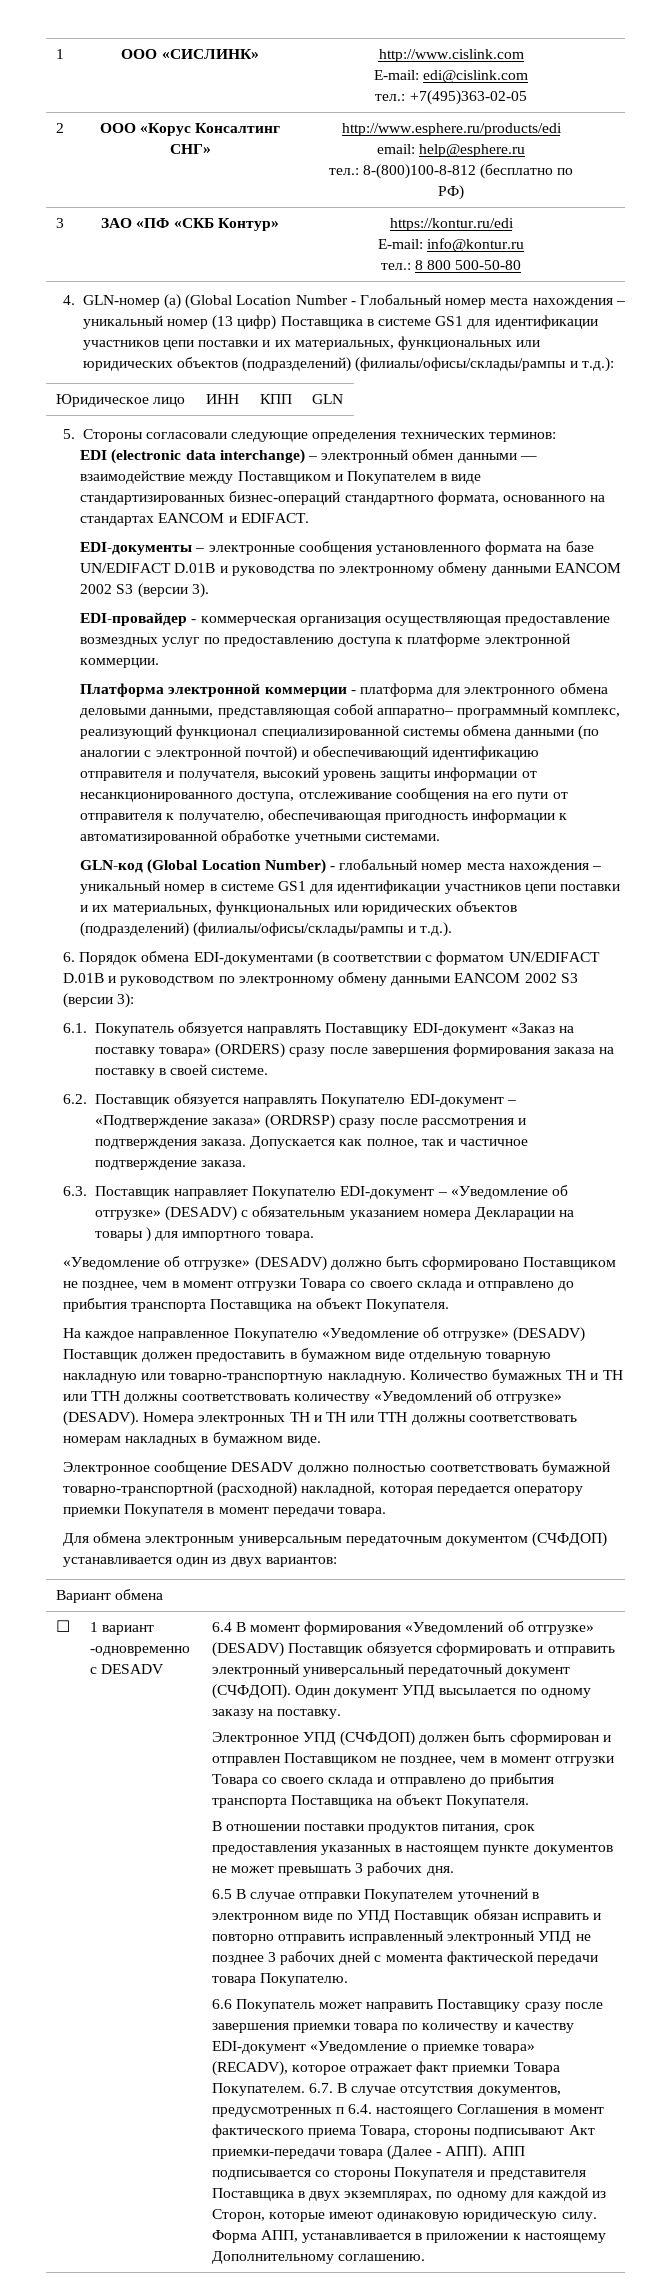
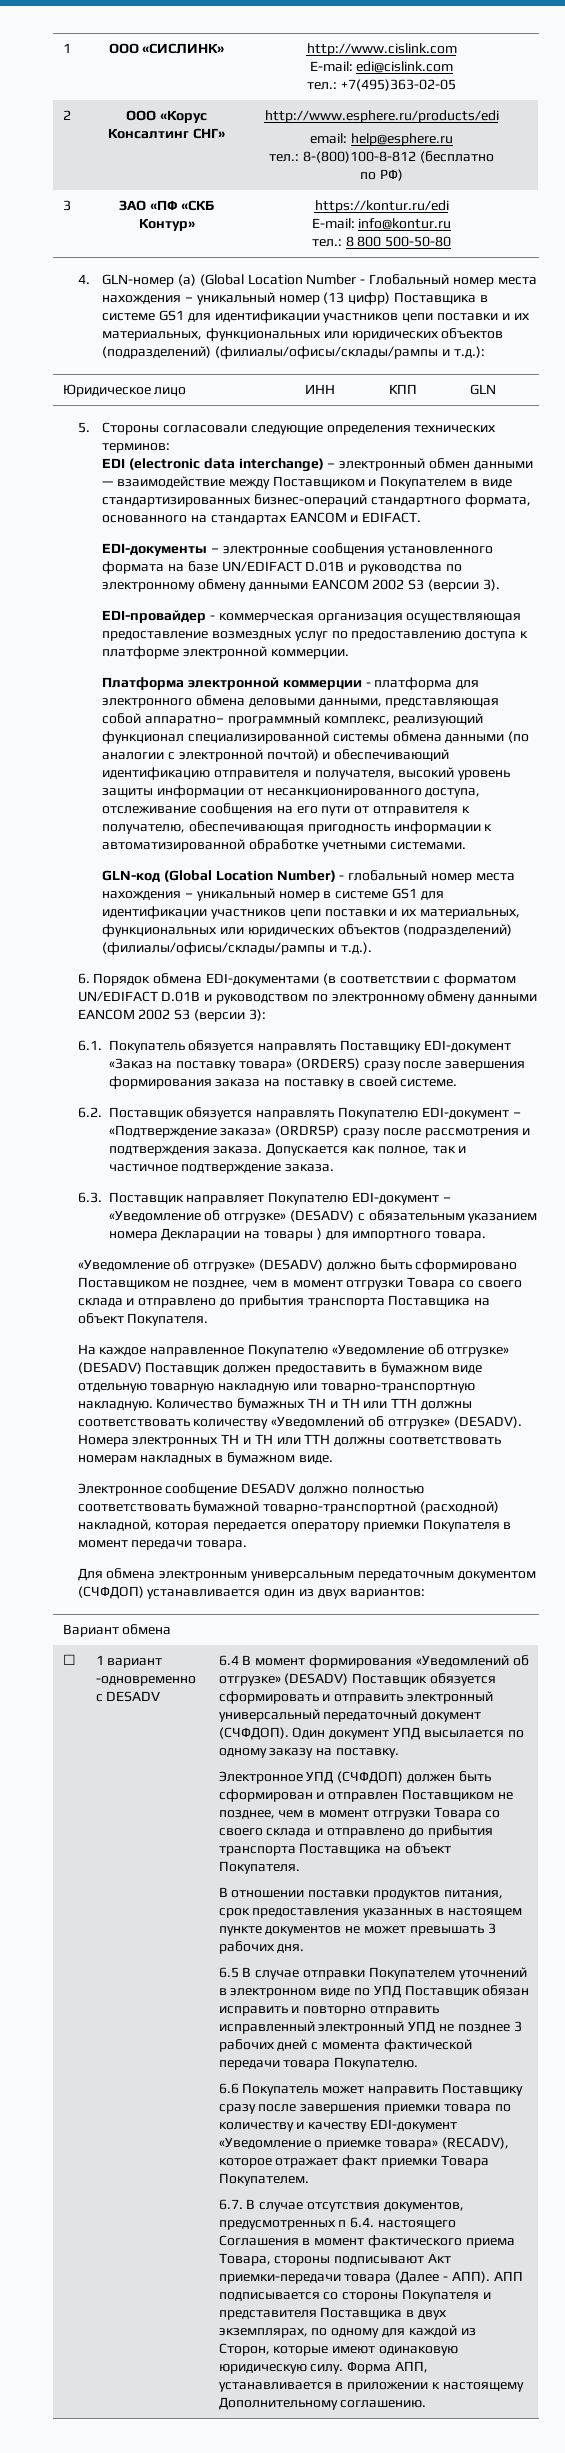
- 6.6 Покупатель может направить Поставщику сразу после завершения приемки товара по количеству и качеству EDI-документ «Уведомление о приемке товара» (RECADV), которое отражает факт приемки Товара Покупателем. 6.7. В случае отсутствия документов, предусмотренных п 6.4. настоящего Соглашения в момент фактического приема Товара, стороны подписывают Акт приемки-передачи товара (Далее - АПП).
+ 6.6 Покупатель может направить Поставщику сразу после завершения приемки товара по количеству и качеству EDI-документ «Уведомление о приемке товара» (RECADV), которое отражает факт приемки Товара Покупателем.
+ 6.7. В случае отсутствия документов, предусмотренных п 6.4. настоящего Соглашения в момент фактического приема Товара, стороны подписывают Акт приемки-передачи товара (Далее - АПП).

